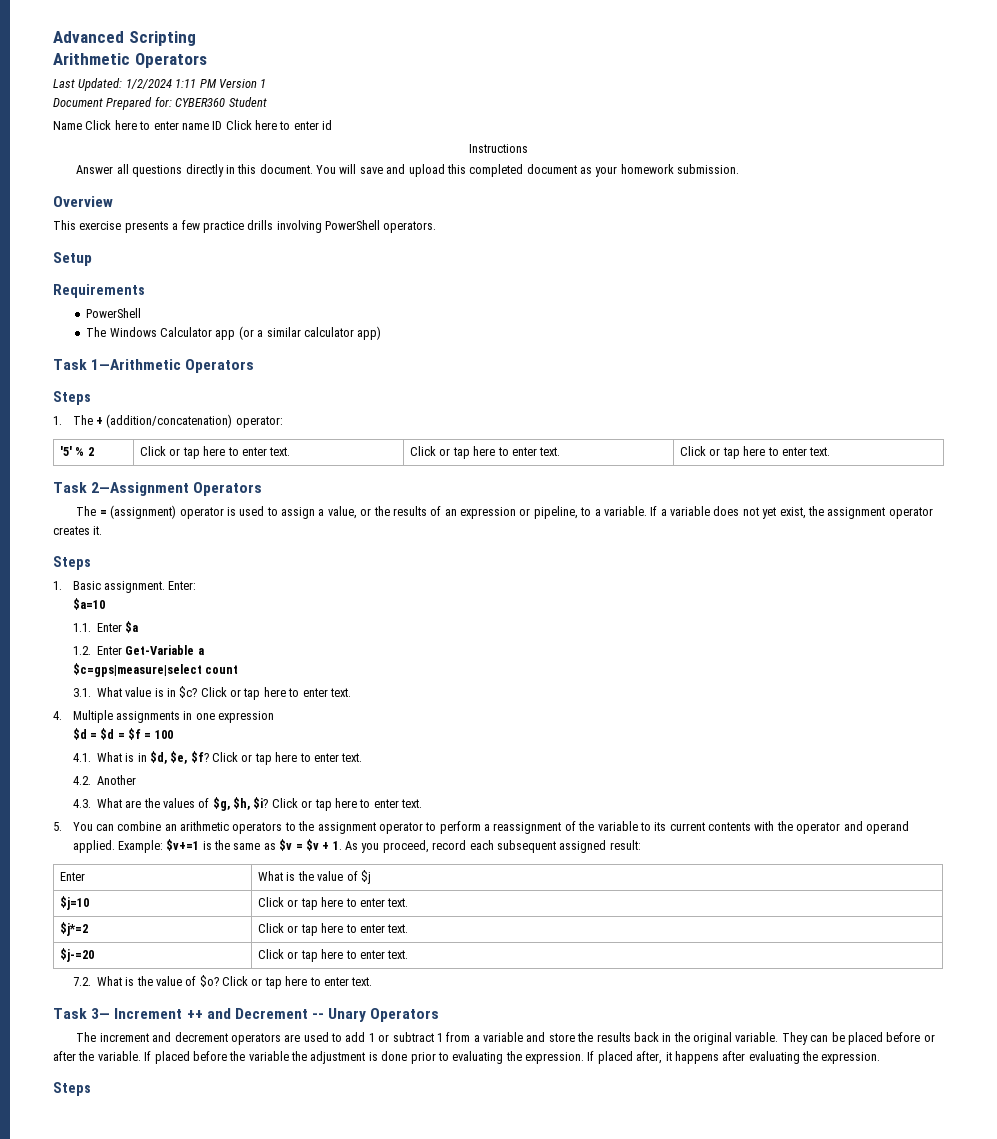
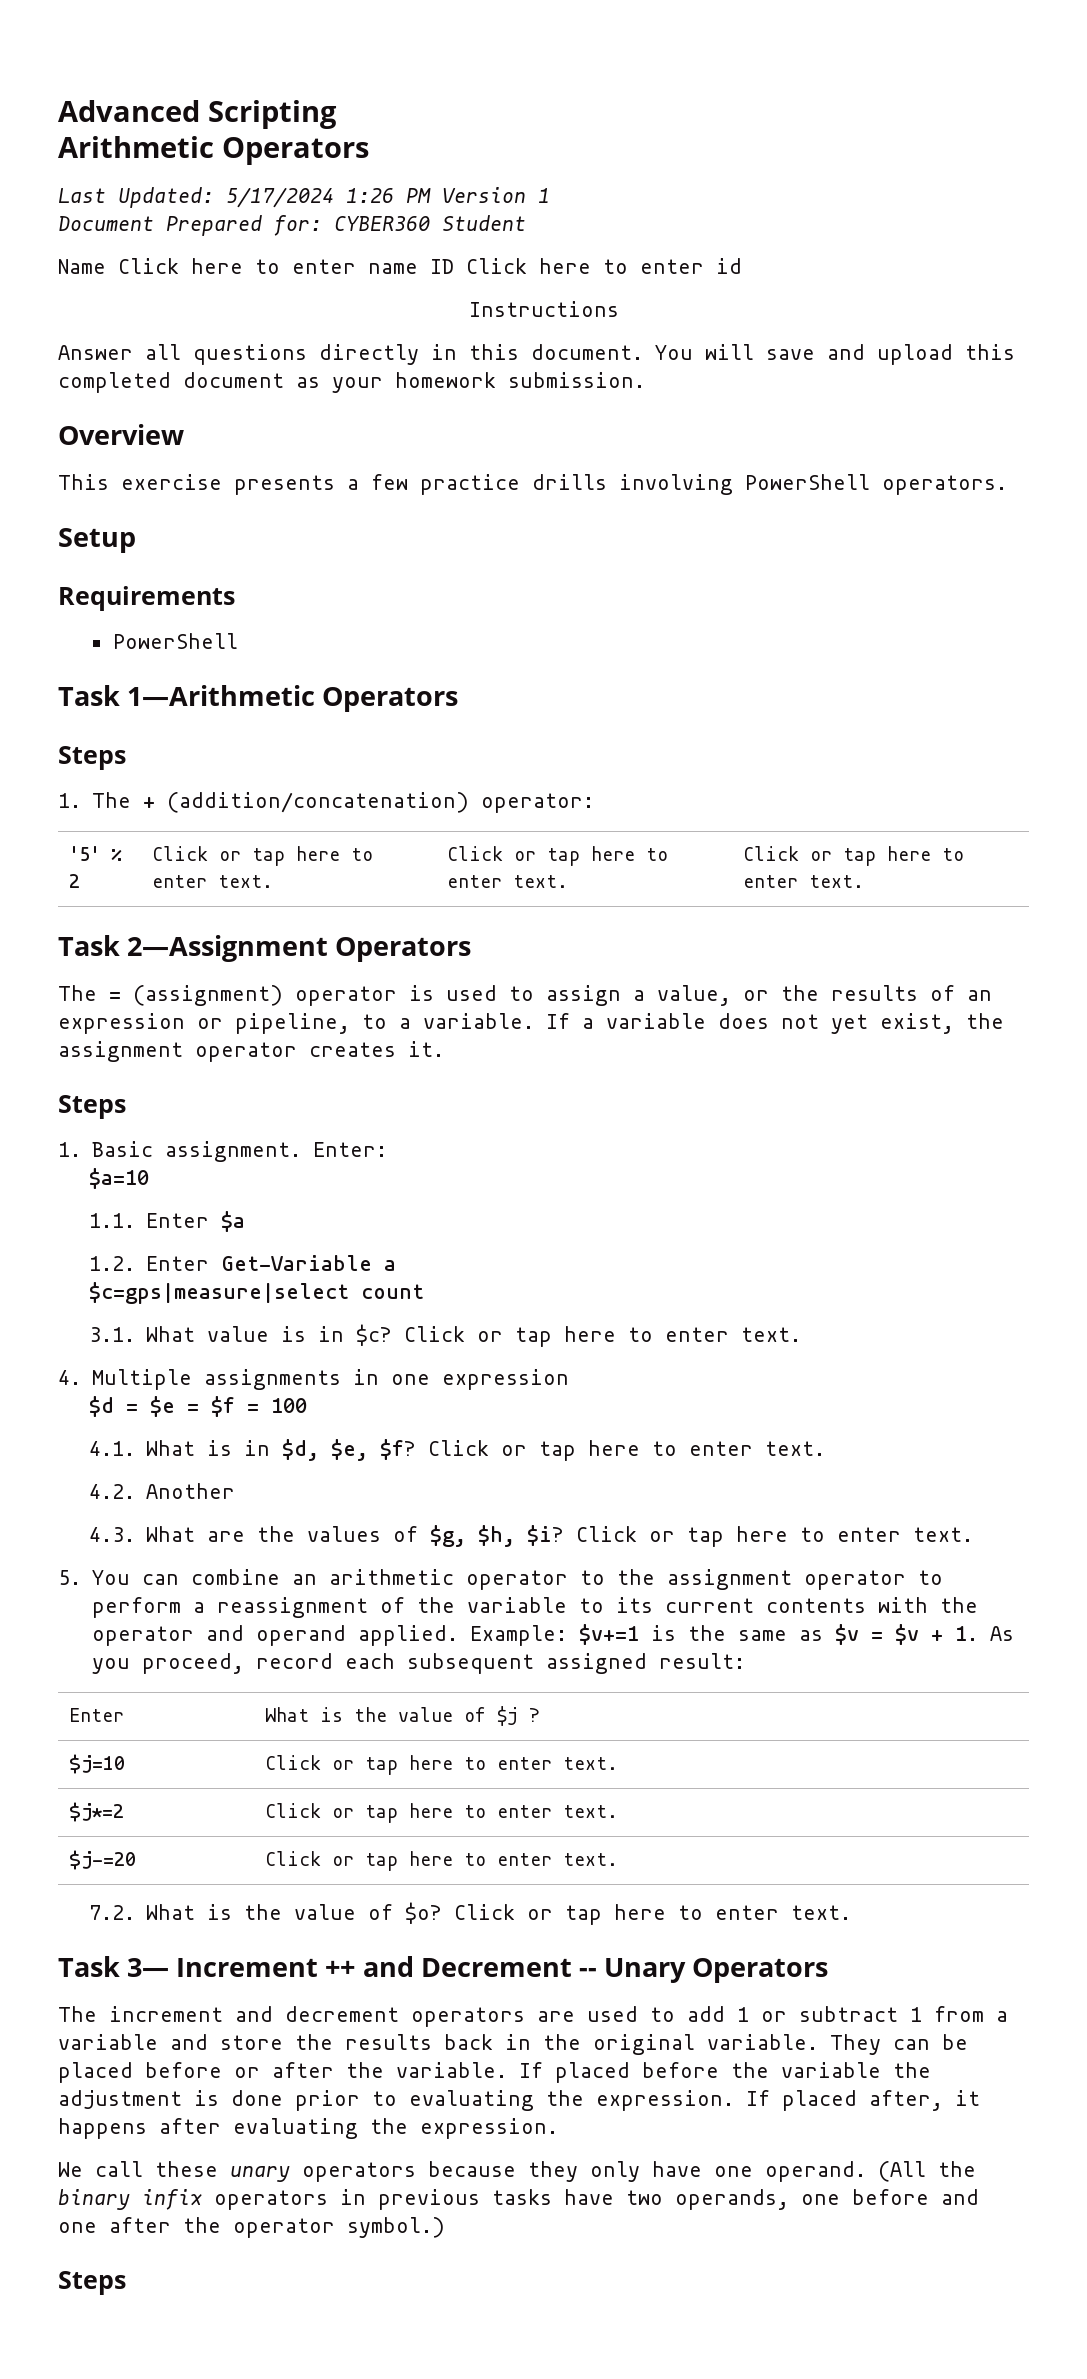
- Last Updated: 1/2/2024 1:11 PM Version 1
+ Last Updated: 5/17/2024 1:26 PM Version 1
- The Windows Calculator app (or a similar calculator app)
- $d = $d = $f = 100
+ $d = $e = $f = 100
- 5. You can combine an arithmetic operators to the assignment operator to perform a reassignment of the variable to its current contents with the operator and operand applied.
+ 5. You can combine an arithmetic operator to the assignment operator to perform a reassignment of the variable to its current contents with the operator and operand applied.
- Enter | What is the value of $j
+ Enter | What is the value of $j ?
+ We call these unary operators because they only have one operand. (All the binary infix operators in previous tasks have two operands, one before and one after the operator symbol.)

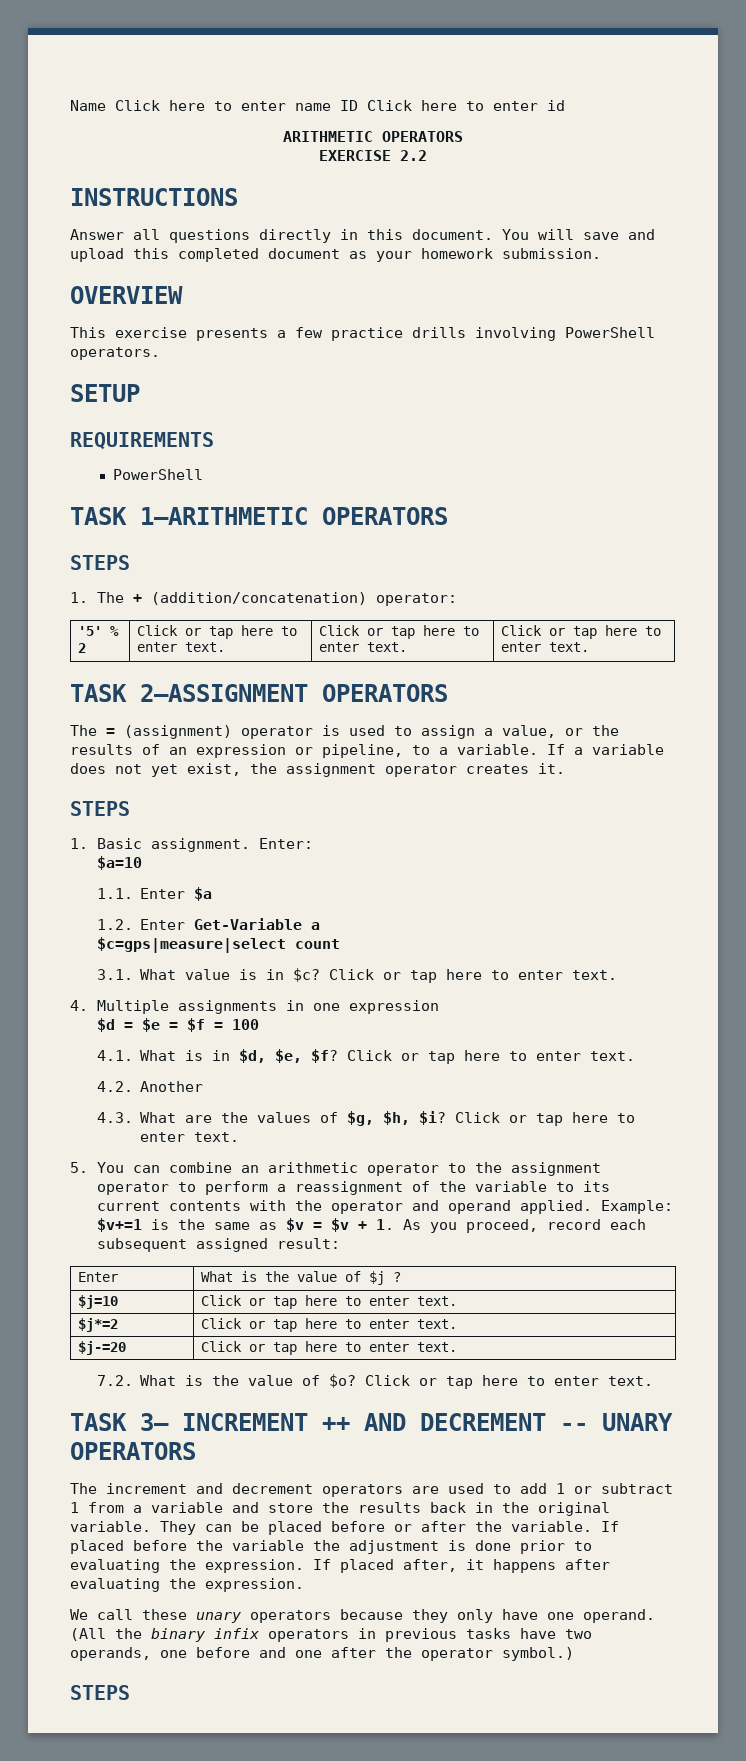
- Advanced Scripting
- Arithmetic Operators
- Last Updated: 5/17/2024 1:26 PM Version 1
- Document Prepared for: CYBER360 Student
- Instructions
+ ARITHMETIC OPERATORS
+ EXERCISE 2.2
+ INSTRUCTIONS
- Overview
+ OVERVIEW
- Setup
- Requirements
+ SETUP
+ REQUIREMENTS
- Task 1—Arithmetic Operators
- Steps
+ TASK 1—ARITHMETIC OPERATORS
+ STEPS
- Task 2—Assignment Operators
+ TASK 2—ASSIGNMENT OPERATORS
  If a variable does not yet exist, the assignment operator creates it.
- Steps
+ STEPS
- Task 3— Increment ++ and Decrement -- Unary Operators
+ TASK 3— INCREMENT ++ AND DECREMENT -- UNARY OPERATORS
  (All the binary infix operators in previous tasks have two operands, one before and one after the operator symbol.)
- Steps
+ STEPS

